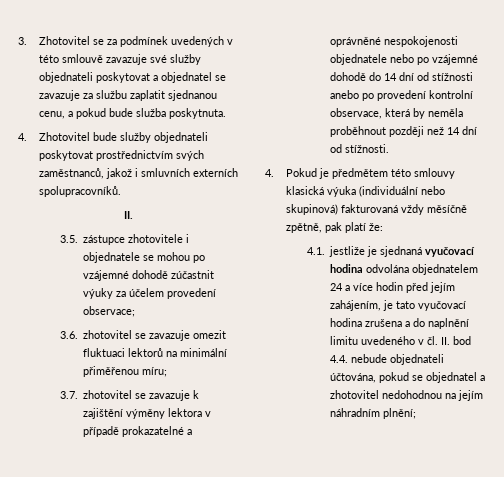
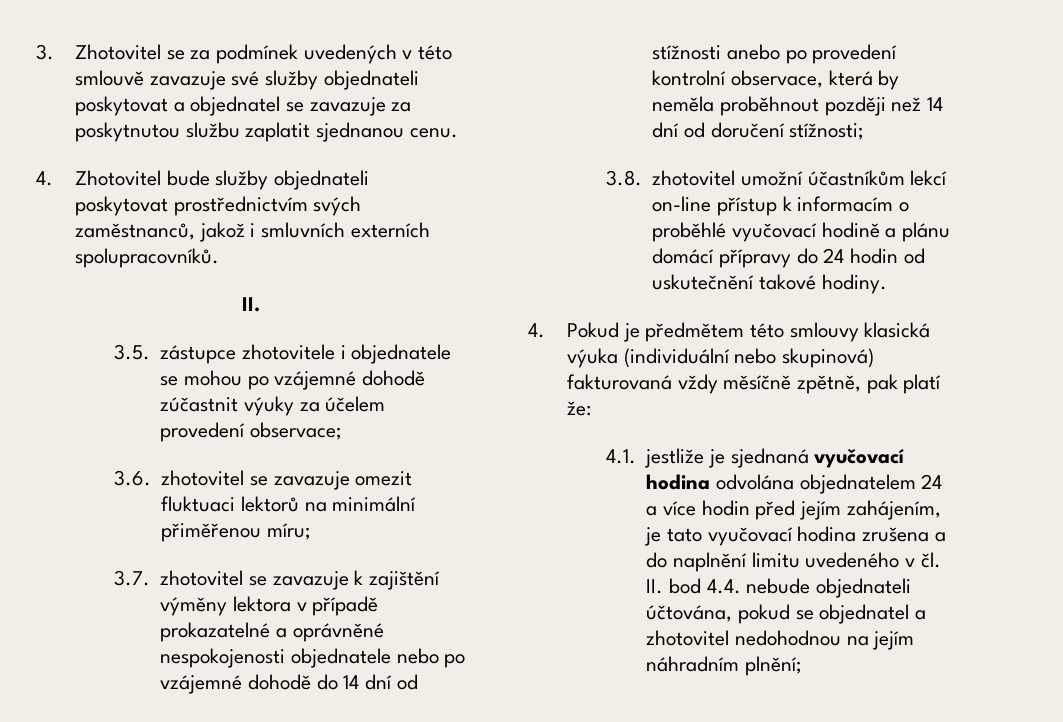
- 3. Zhotovitel se za podmínek uvedených v této smlouvě zavazuje své služby objednateli poskytovat a objednatel se zavazuje za službu zaplatit sjednanou cenu, a pokud bude služba poskytnuta.
+ 3. Zhotovitel se za podmínek uvedených v této smlouvě zavazuje své služby objednateli poskytovat a objednatel se zavazuje za poskytnutou službu zaplatit sjednanou cenu.
- 3.7. zhotovitel se zavazuje k zajištění výměny lektora v případě prokazatelné a oprávněné nespokojenosti objednatele nebo po vzájemné dohodě do 14 dní od stížnosti anebo po provedení kontrolní observace, která by neměla proběhnout později než 14 dní od stížnosti.
+ 3.7. zhotovitel se zavazuje k zajištění výměny lektora v případě prokazatelné a oprávněné nespokojenosti objednatele nebo po vzájemné dohodě do 14 dní od stížnosti anebo po provedení kontrolní observace, která by neměla proběhnout později než 14 dní od doručení stížnosti;
+ 3.8. zhotovitel umožní účastníkům lekcí on-line přístup k informacím o proběhlé vyučovací hodině a plánu domácí přípravy do 24 hodin od uskutečnění takové hodiny.

